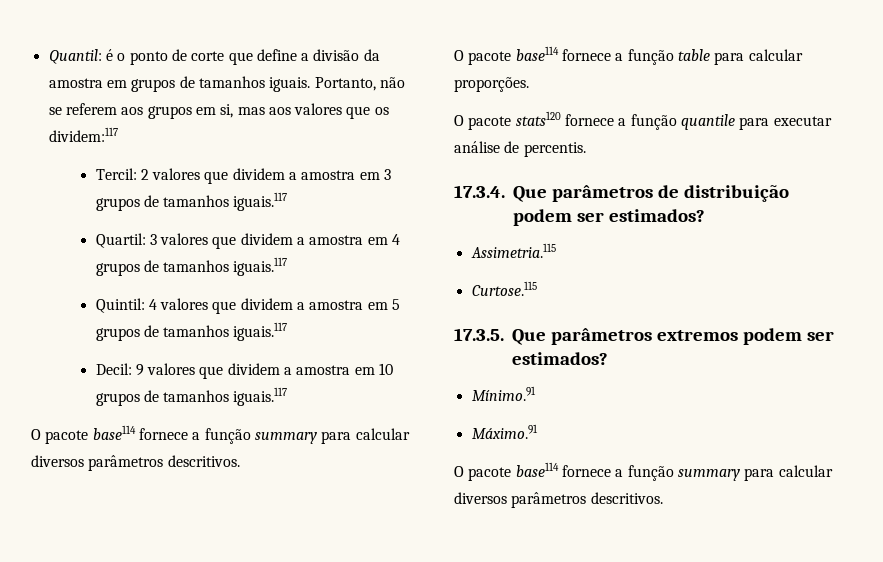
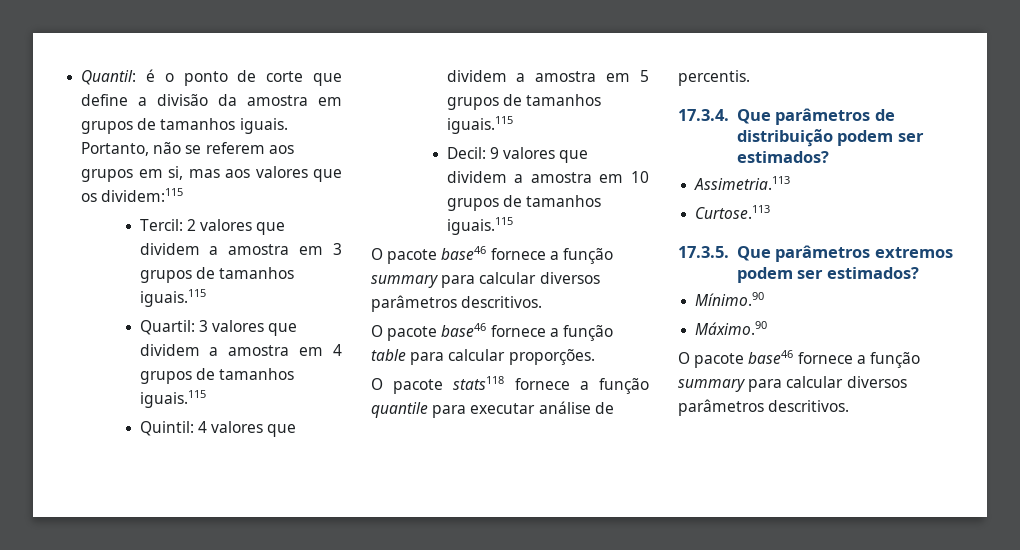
- Portanto, não se referem aos grupos em si, mas aos valores que os dividem:117
+ Portanto, não se referem aos grupos em si, mas aos valores que os dividem:115
- Tercil: 2 valores que dividem a amostra em 3 grupos de tamanhos iguais.117
+ Tercil: 2 valores que dividem a amostra em 3 grupos de tamanhos iguais.115
- Quartil: 3 valores que dividem a amostra em 4 grupos de tamanhos iguais.117
+ Quartil: 3 valores que dividem a amostra em 4 grupos de tamanhos iguais.115
- Quintil: 4 valores que dividem a amostra em 5 grupos de tamanhos iguais.117
+ Quintil: 4 valores que dividem a amostra em 5 grupos de tamanhos iguais.115
- Decil: 9 valores que dividem a amostra em 10 grupos de tamanhos iguais.117
- O pacote base114 fornece a função summary para calcular diversos parâmetros descritivos.
+ Decil: 9 valores que dividem a amostra em 10 grupos de tamanhos iguais.115
+ O pacote base46 fornece a função summary para calcular diversos parâmetros descritivos.
- O pacote base114 fornece a função table para calcular proporções.
+ O pacote base46 fornece a função table para calcular proporções.
- O pacote stats120 fornece a função quantile para executar análise de percentis.
+ O pacote stats118 fornece a função quantile para executar análise de percentis.
- Assimetria.115
- Curtose.115
+ Assimetria.113
+ Curtose.113
- Mínimo.91
- Máximo.91
- O pacote base114 fornece a função summary para calcular diversos parâmetros descritivos.
+ Mínimo.90
+ Máximo.90
+ O pacote base46 fornece a função summary para calcular diversos parâmetros descritivos.

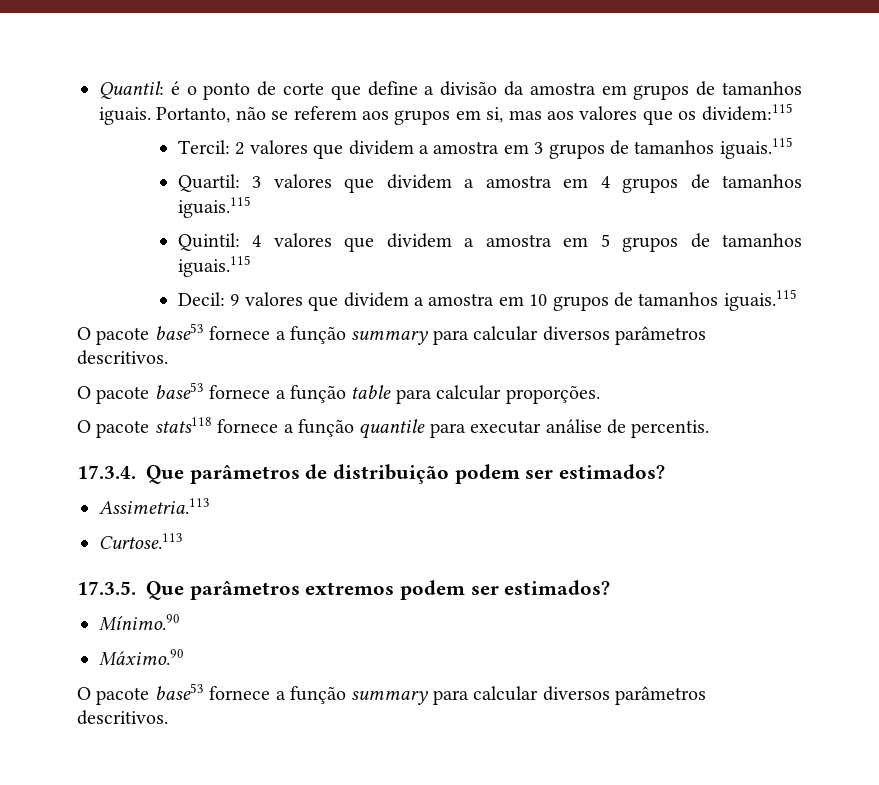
  Decil: 9 valores que dividem a amostra em 10 grupos de tamanhos iguais.115
- O pacote base46 fornece a função summary para calcular diversos parâmetros descritivos.
+ O pacote base53 fornece a função summary para calcular diversos parâmetros descritivos.
- O pacote base46 fornece a função table para calcular proporções.
+ O pacote base53 fornece a função table para calcular proporções.
  Máximo.90
- O pacote base46 fornece a função summary para calcular diversos parâmetros descritivos.
+ O pacote base53 fornece a função summary para calcular diversos parâmetros descritivos.

